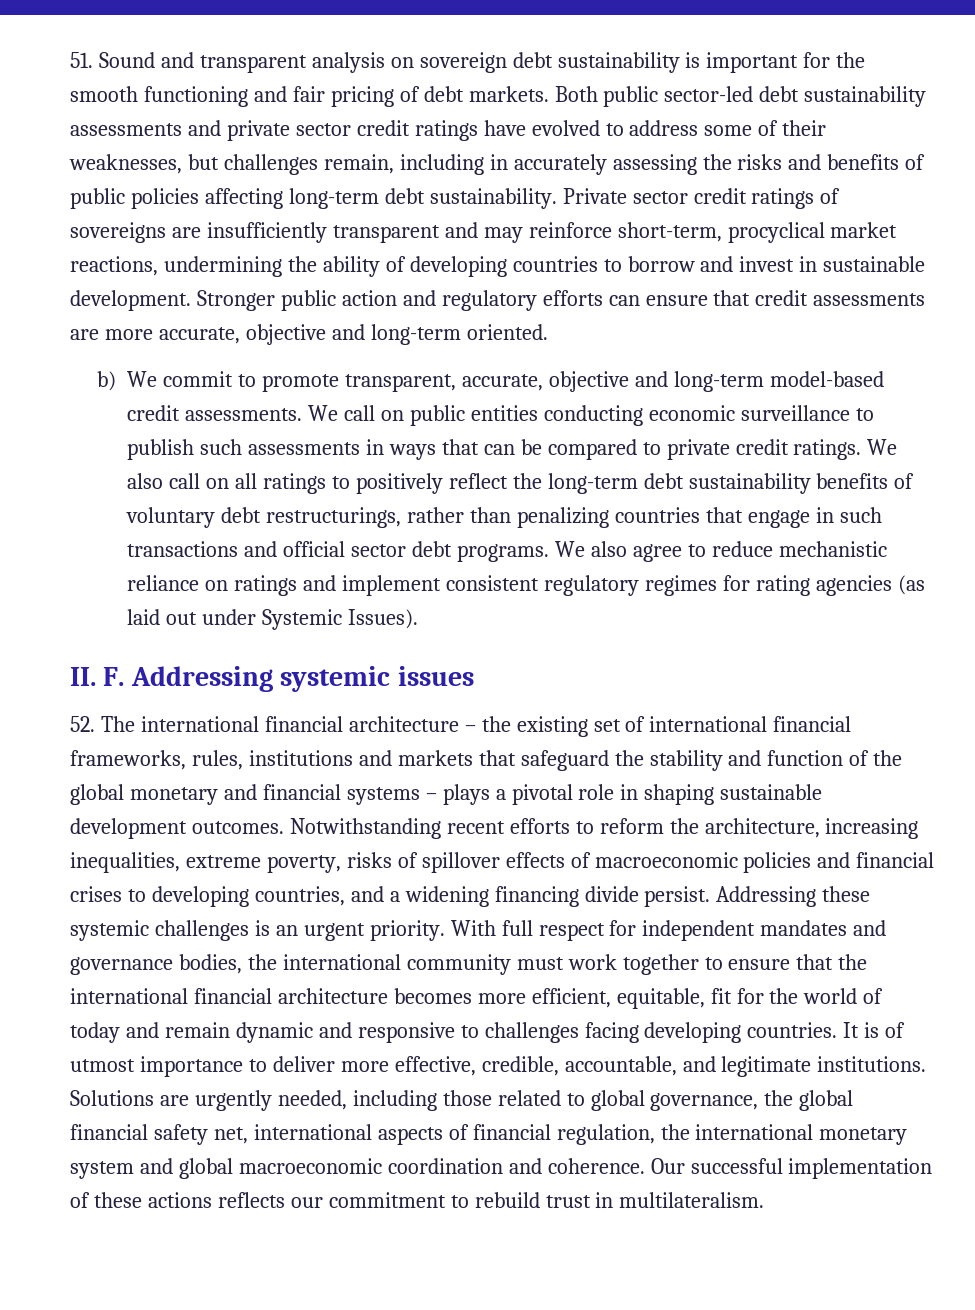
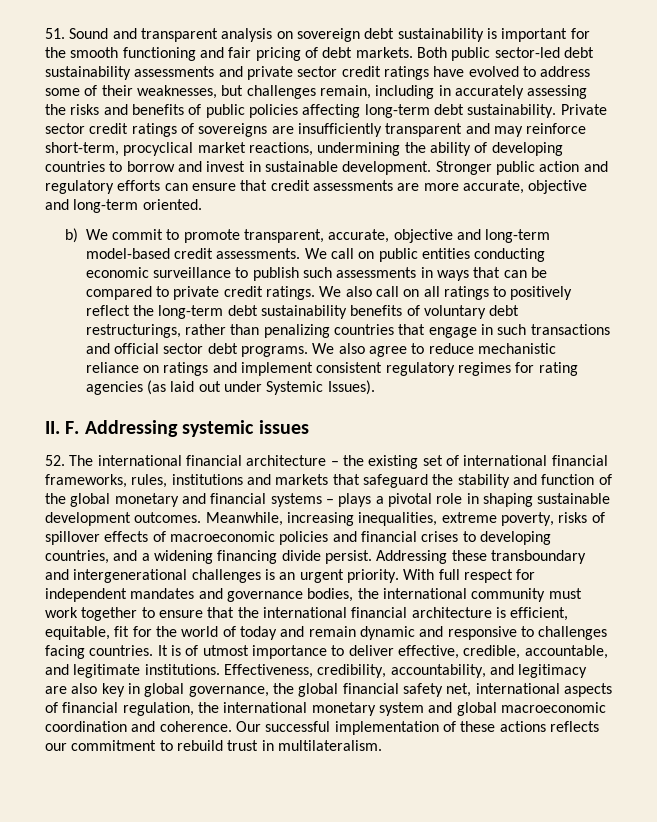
- Notwithstanding recent efforts to reform the architecture, increasing inequalities, extreme poverty, risks of spillover effects of macroeconomic policies and financial crises to developing countries, and a widening financing divide persist.
+ Meanwhile, increasing inequalities, extreme poverty, risks of spillover effects of macroeconomic policies and financial crises to developing countries, and a widening financing divide persist.
- Addressing these systemic challenges is an urgent priority.
+ Addressing these transboundary and intergenerational challenges is an urgent priority.
- With full respect for independent mandates and governance bodies, the international community must work together to ensure that the international financial architecture becomes more efficient, equitable, fit for the world of today and remain dynamic and responsive to challenges facing developing countries.
+ With full respect for independent mandates and governance bodies, the international community must work together to ensure that the international financial architecture is efficient, equitable, fit for the world of today and remain dynamic and responsive to challenges facing countries.
- It is of utmost importance to deliver more effective, credible, accountable, and legitimate institutions.
+ It is of utmost importance to deliver effective, credible, accountable, and legitimate institutions.
- Solutions are urgently needed, including those related to global governance, the global financial safety net, international aspects of financial regulation, the international monetary system and global macroeconomic coordination and coherence.
+ Effectiveness, credibility, accountability, and legitimacy are also key in global governance, the global financial safety net, international aspects of financial regulation, the international monetary system and global macroeconomic coordination and coherence.

